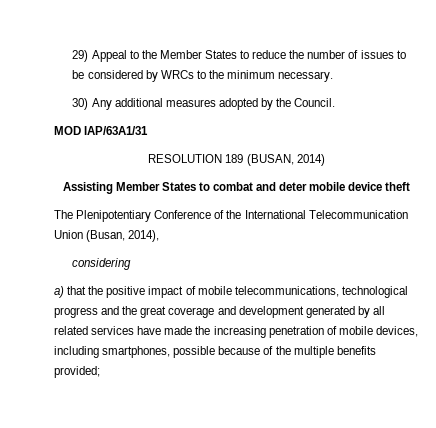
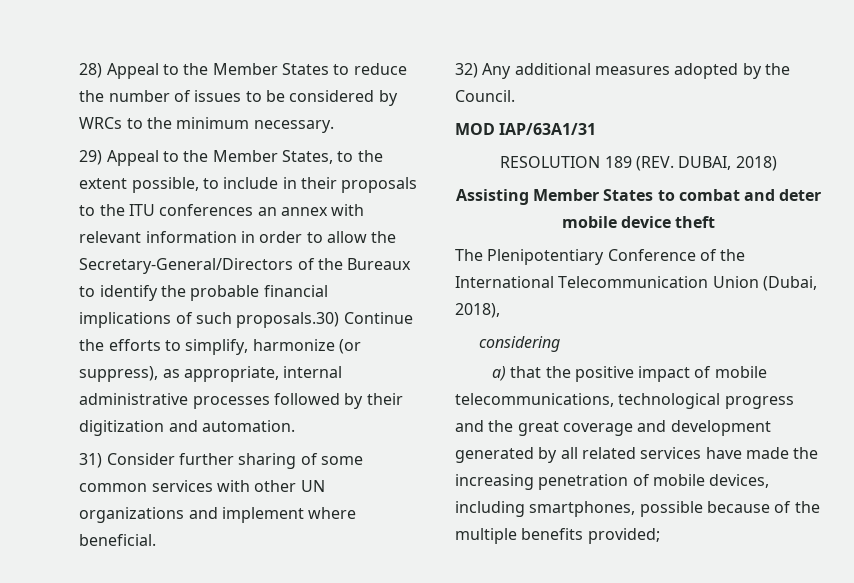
- 29) Appeal to the Member States to reduce the number of issues to be considered by WRCs to the minimum necessary.
+ 28) Appeal to the Member States to reduce the number of issues to be considered by WRCs to the minimum necessary.
- 30) Any additional measures adopted by the Council.
+ 29) Appeal to the Member States, to the extent possible, to include in their proposals to the ITU conferences an annex with relevant information in order to allow the Secretary-General/Directors of the Bureaux to identify the probable financial implications of such proposals.30) Continue the efforts to simplify, harmonize (or suppress), as appropriate, internal administrative processes followed by their digitization and automation.
+ 31) Consider further sharing of some common services with other UN organizations and implement where beneficial.
+ 32) Any additional measures adopted by the Council.
- RESOLUTION 189 (BUSAN, 2014)
+ RESOLUTION 189 (REV. DUBAI, 2018)
- The Plenipotentiary Conference of the International Telecommunication Union (Busan, 2014),
+ The Plenipotentiary Conference of the International Telecommunication Union (Dubai, 2018),

